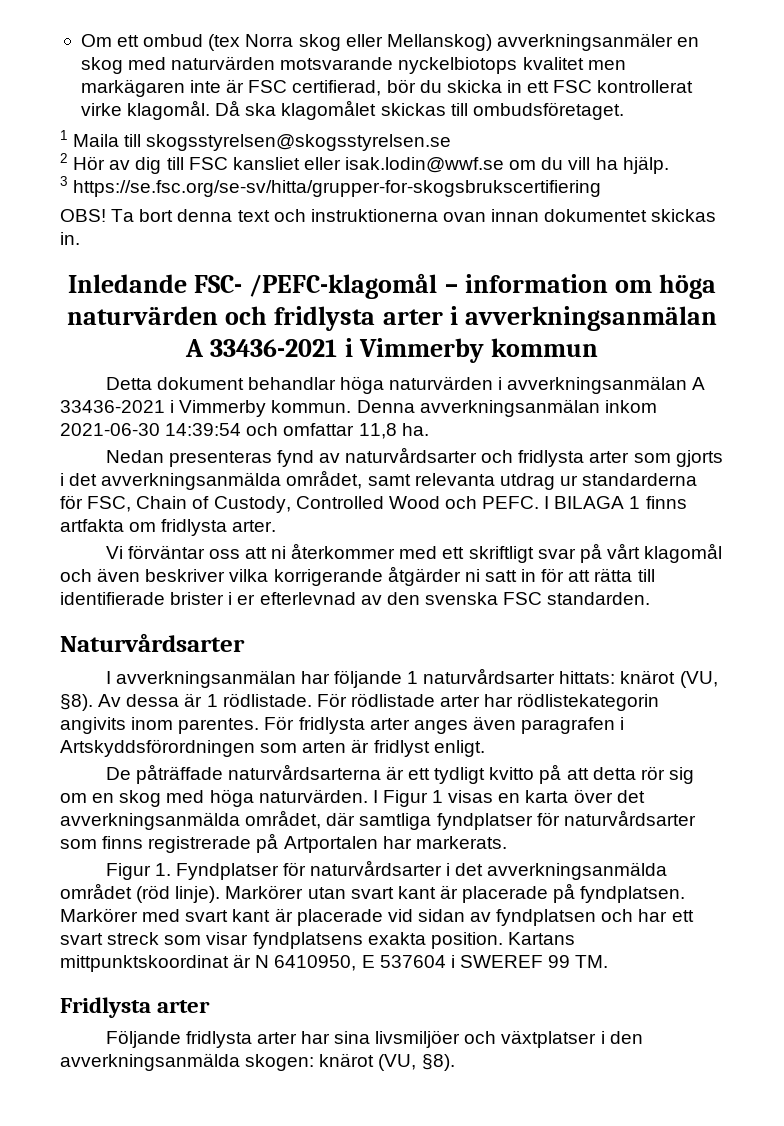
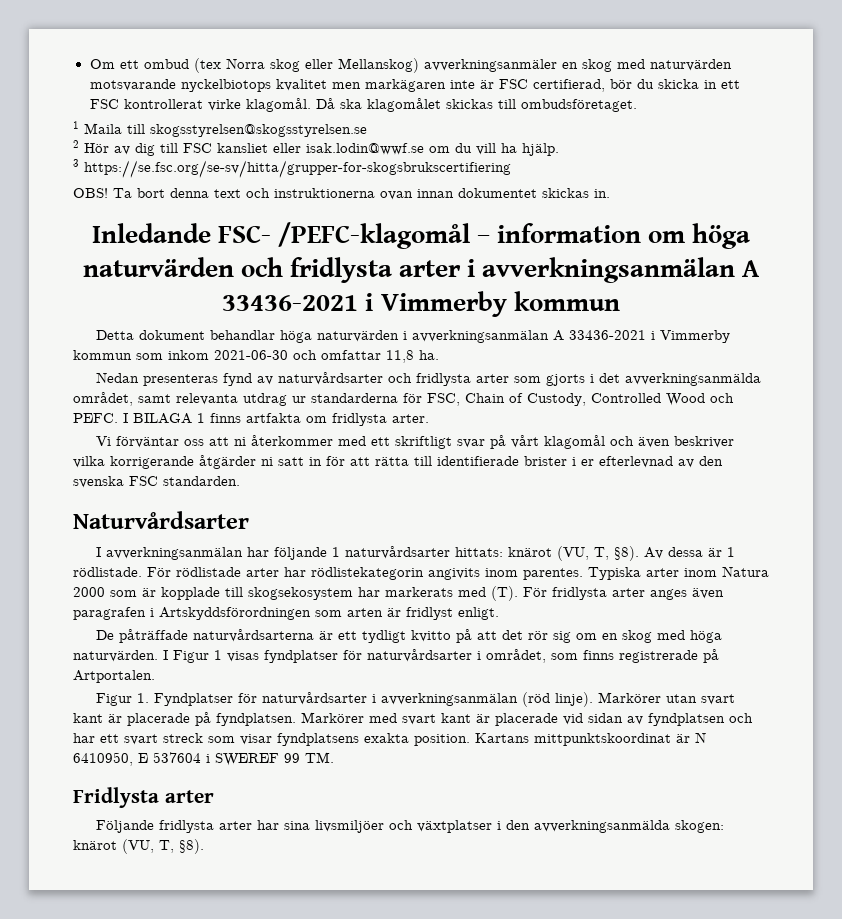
- Detta dokument behandlar höga naturvärden i avverkningsanmälan A 33436-2021 i Vimmerby kommun. Denna avverkningsanmälan inkom 2021-06-30 14:39:54 och omfattar 11,8 ha.
+ Detta dokument behandlar höga naturvärden i avverkningsanmälan A 33436-2021 i Vimmerby kommun som inkom 2021-06-30 och omfattar 11,8 ha.
- I avverkningsanmälan har följande 1 naturvårdsarter hittats: knärot (VU, §8).
+ I avverkningsanmälan har följande 1 naturvårdsarter hittats: knärot (VU, T, §8).
- För fridlysta arter anges även paragrafen i Artskyddsförordningen som arten är fridlyst enligt.
+ Typiska arter inom Natura 2000 som är kopplade till skogsekosystem har markerats med (T). För fridlysta arter anges även paragrafen i Artskyddsförordningen som arten är fridlyst enligt.
- De påträffade naturvårdsarterna är ett tydligt kvitto på att detta rör sig om en skog med höga naturvärden.
+ De påträffade naturvårdsarterna är ett tydligt kvitto på att det rör sig om en skog med höga naturvärden.
- I Figur 1 visas en karta över det avverkningsanmälda området, där samtliga fyndplatser för naturvårdsarter som finns registrerade på Artportalen har markerats.
+ I Figur 1 visas fyndplatser för naturvårdsarter i området, som finns registrerade på Artportalen.
- Figur 1. Fyndplatser för naturvårdsarter i det avverkningsanmälda området (röd linje).
+ Figur 1. Fyndplatser för naturvårdsarter i avverkningsanmälan (röd linje).
- Följande fridlysta arter har sina livsmiljöer och växtplatser i den avverkningsanmälda skogen: knärot (VU, §8).
+ Följande fridlysta arter har sina livsmiljöer och växtplatser i den avverkningsanmälda skogen: knärot (VU, T, §8).

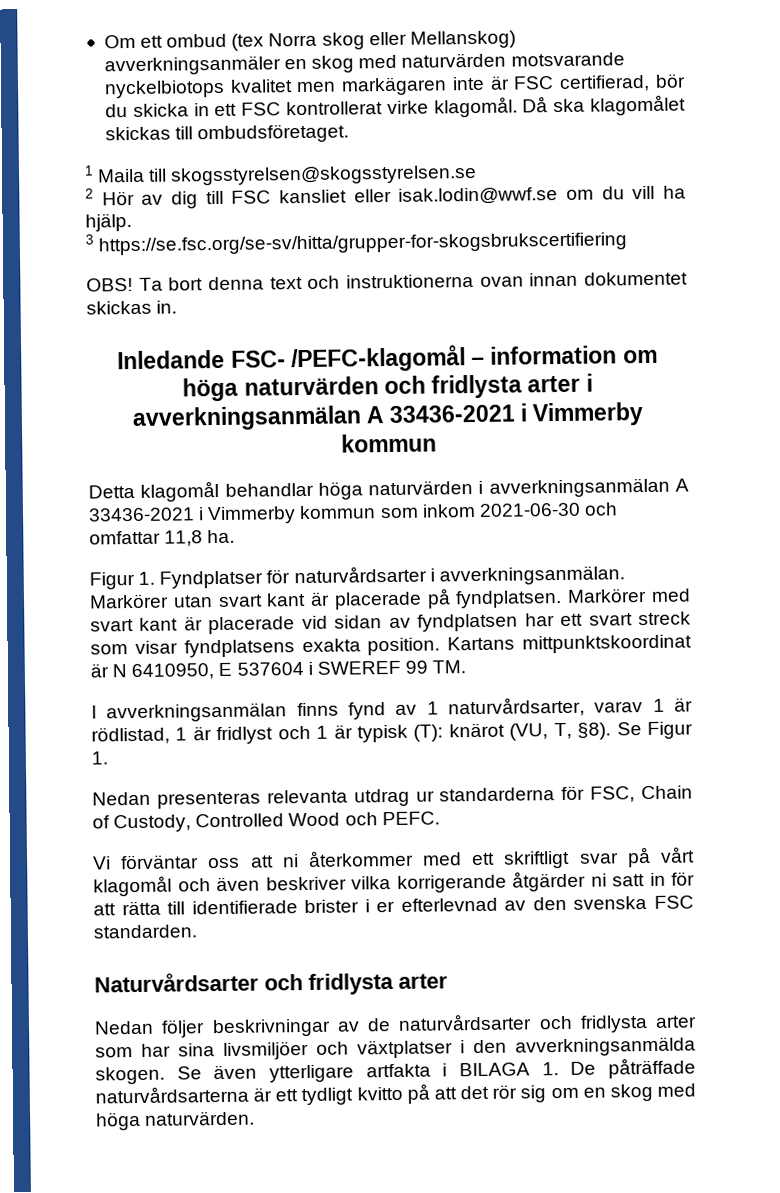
- Detta dokument behandlar höga naturvärden i avverkningsanmälan A 33436-2021 i Vimmerby kommun som inkom 2021-06-30 och omfattar 11,8 ha.
+ Detta klagomål behandlar höga naturvärden i avverkningsanmälan A 33436-2021 i Vimmerby kommun som inkom 2021-06-30 och omfattar 11,8 ha.
- Nedan presenteras fynd av naturvårdsarter och fridlysta arter som gjorts i det avverkningsanmälda området, samt relevanta utdrag ur standarderna för FSC, Chain of Custody, Controlled Wood och PEFC. I BILAGA 1 finns artfakta om fridlysta arter.
+ Figur 1. Fyndplatser för naturvårdsarter i avverkningsanmälan. Markörer utan svart kant är placerade på fyndplatsen. Markörer med svart kant är placerade vid sidan av fyndplatsen har ett svart streck som visar fyndplatsens exakta position. Kartans mittpunktskoordinat är N 6410950, E 537604 i SWEREF 99 TM.
+ I avverkningsanmälan finns fynd av 1 naturvårdsarter, varav 1 är rödlistad, 1 är fridlyst och 1 är typisk (T): knärot (VU, T, §8). Se Figur 1.
+ Nedan presenteras relevanta utdrag ur standarderna för FSC, Chain of Custody, Controlled Wood och PEFC.
- Naturvårdsarter
- I avverkningsanmälan har följande 1 naturvårdsarter hittats: knärot (VU, T, §8). Av dessa är 1 rödlistade. För rödlistade arter har rödlistekategorin angivits inom parentes. Typiska arter inom Natura 2000 som är kopplade till skogsekosystem har markerats med (T). För fridlysta arter anges även paragrafen i Artskyddsförordningen som arten är fridlyst enligt.
- De påträffade naturvårdsarterna är ett tydligt kvitto på att det rör sig om en skog med höga naturvärden. I Figur 1 visas fyndplatser för naturvårdsarter i området, som finns registrerade på Artportalen.
- Figur 1. Fyndplatser för naturvårdsarter i avverkningsanmälan (röd linje). Markörer utan svart kant är placerade på fyndplatsen. Markörer med svart kant är placerade vid sidan av fyndplatsen och har ett svart streck som visar fyndplatsens exakta position. Kartans mittpunktskoordinat är N 6410950, E 537604 i SWEREF 99 TM.
- Fridlysta arter
- Följande fridlysta arter har sina livsmiljöer och växtplatser i den avverkningsanmälda skogen: knärot (VU, T, §8).
+ Naturvårdsarter och fridlysta arter
+ Nedan följer beskrivningar av de naturvårdsarter och fridlysta arter som har sina livsmiljöer och växtplatser i den avverkningsanmälda skogen. Se även ytterligare artfakta i BILAGA 1. De påträffade naturvårdsarterna är ett tydligt kvitto på att det rör sig om en skog med höga naturvärden.

